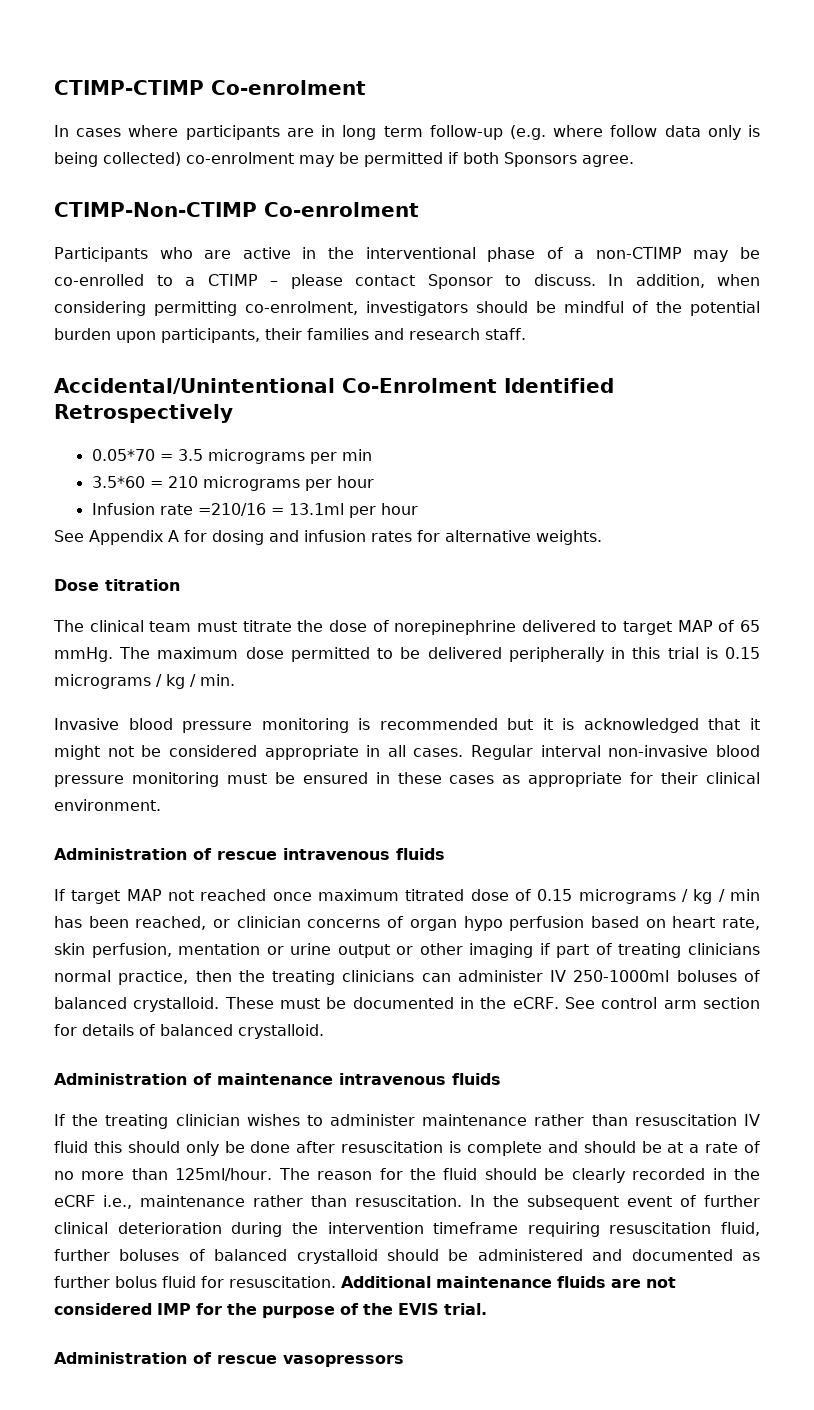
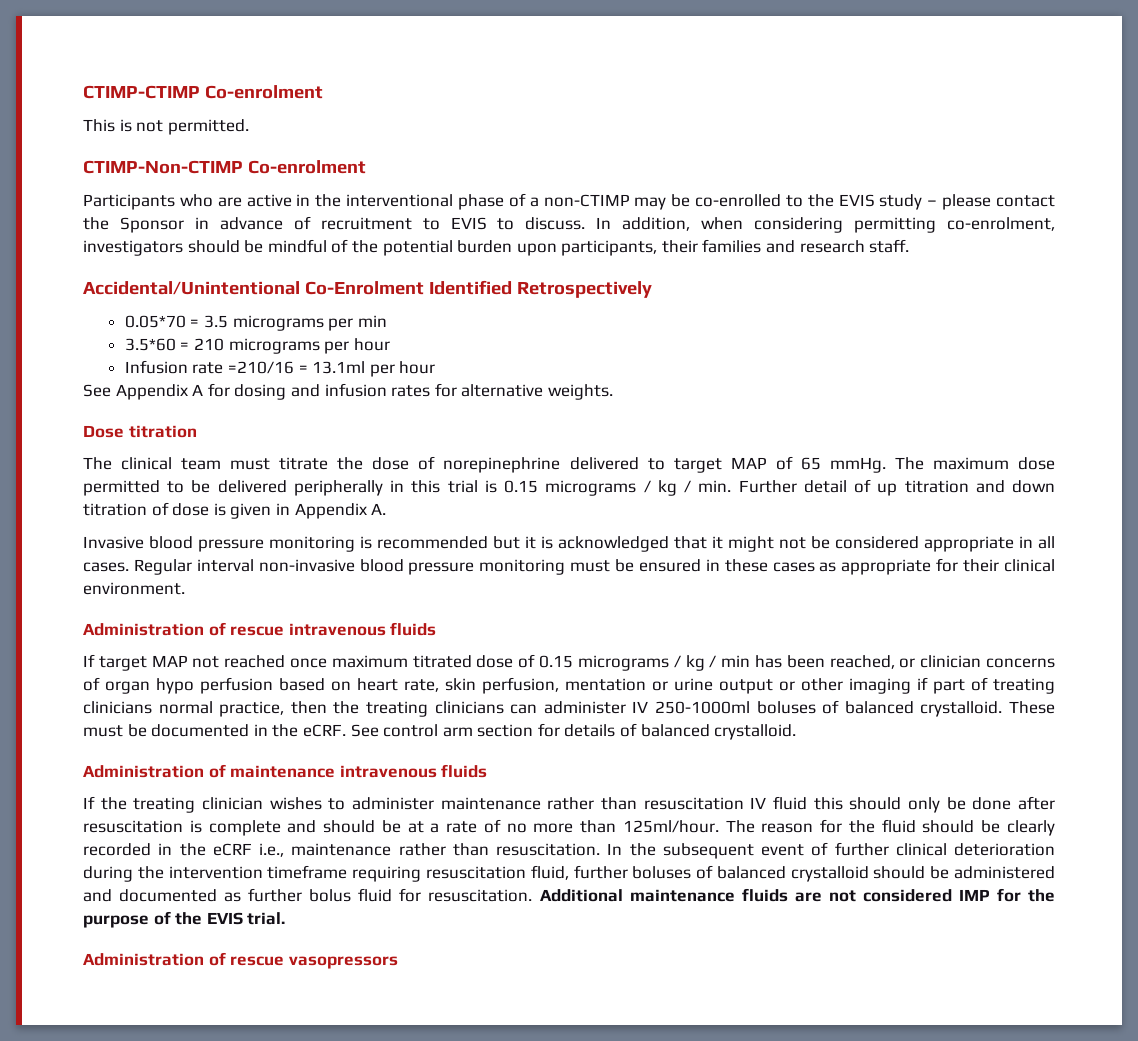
- In cases where participants are in long term follow-up (e.g. where follow data only is being collected) co-enrolment may be permitted if both Sponsors agree.
+ This is not permitted.
- Participants who are active in the interventional phase of a non-CTIMP may be co-enrolled to a CTIMP – please contact Sponsor to discuss.
+ Participants who are active in the interventional phase of a non-CTIMP may be co-enrolled to the EVIS study – please contact the Sponsor in advance of recruitment to EVIS to discuss.
- The maximum dose permitted to be delivered peripherally in this trial is 0.15 micrograms / kg / min.
+ The maximum dose permitted to be delivered peripherally in this trial is 0.15 micrograms / kg / min. Further detail of up titration and down titration of dose is given in Appendix A.

